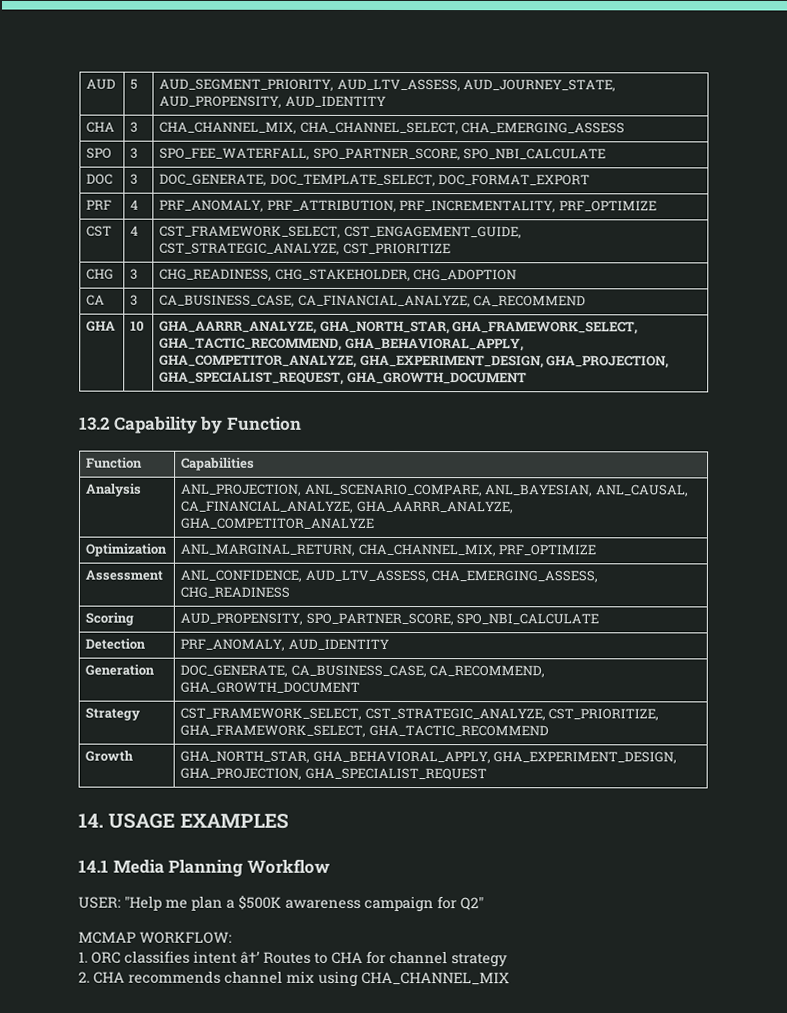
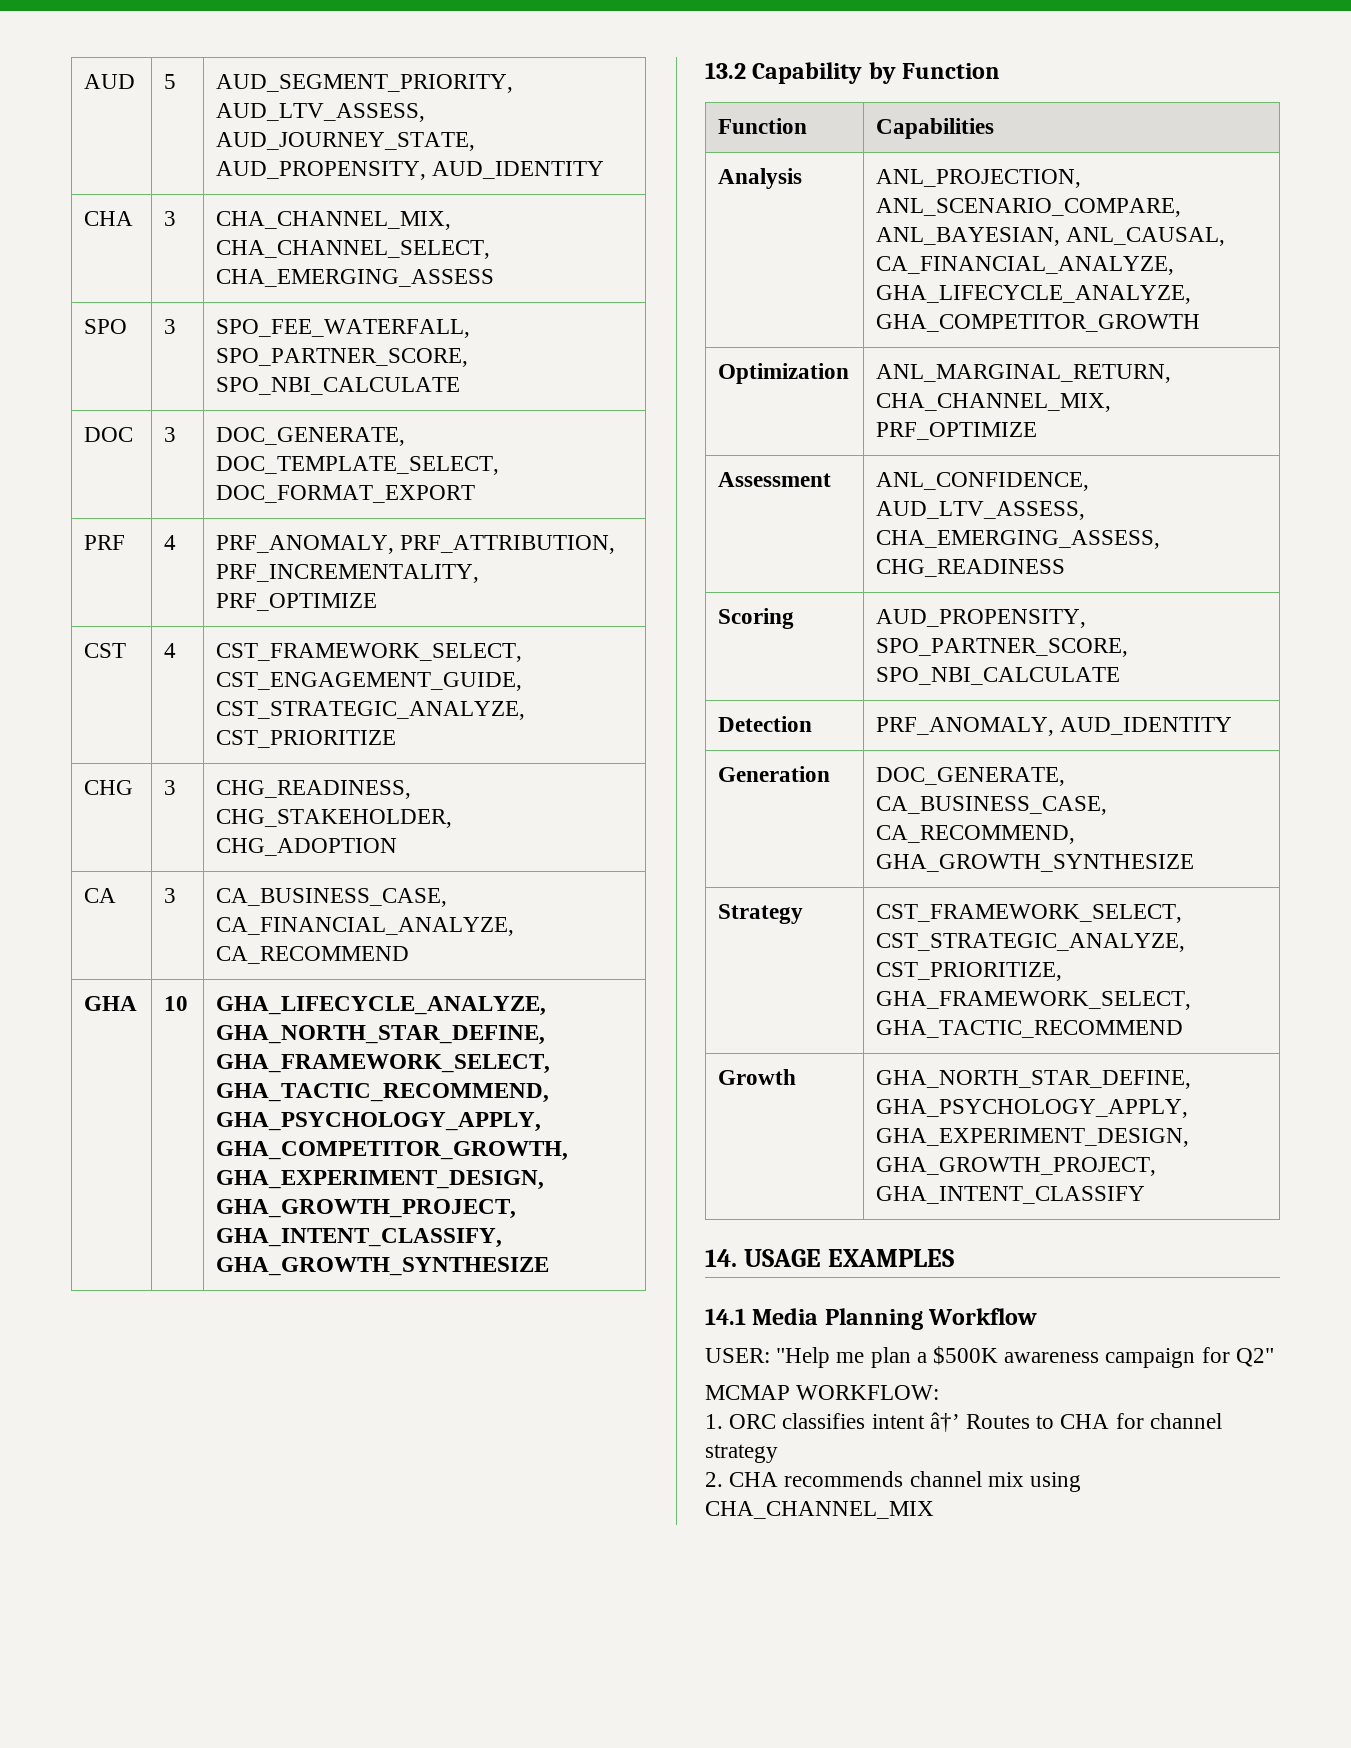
- GHA | 10 | GHA_AARRR_ANALYZE, GHA_NORTH_STAR, GHA_FRAMEWORK_SELECT, GHA_TACTIC_RECOMMEND, GHA_BEHAVIORAL_APPLY, GHA_COMPETITOR_ANALYZE, GHA_EXPERIMENT_DESIGN, GHA_PROJECTION, GHA_SPECIALIST_REQUEST, GHA_GROWTH_DOCUMENT
+ GHA | 10 | GHA_LIFECYCLE_ANALYZE, GHA_NORTH_STAR_DEFINE, GHA_FRAMEWORK_SELECT, GHA_TACTIC_RECOMMEND, GHA_PSYCHOLOGY_APPLY, GHA_COMPETITOR_GROWTH, GHA_EXPERIMENT_DESIGN, GHA_GROWTH_PROJECT, GHA_INTENT_CLASSIFY, GHA_GROWTH_SYNTHESIZE
- Analysis | ANL_PROJECTION, ANL_SCENARIO_COMPARE, ANL_BAYESIAN, ANL_CAUSAL, CA_FINANCIAL_ANALYZE, GHA_AARRR_ANALYZE, GHA_COMPETITOR_ANALYZE
+ Analysis | ANL_PROJECTION, ANL_SCENARIO_COMPARE, ANL_BAYESIAN, ANL_CAUSAL, CA_FINANCIAL_ANALYZE, GHA_LIFECYCLE_ANALYZE, GHA_COMPETITOR_GROWTH
- Generation | DOC_GENERATE, CA_BUSINESS_CASE, CA_RECOMMEND, GHA_GROWTH_DOCUMENT
+ Generation | DOC_GENERATE, CA_BUSINESS_CASE, CA_RECOMMEND, GHA_GROWTH_SYNTHESIZE
- Growth | GHA_NORTH_STAR, GHA_BEHAVIORAL_APPLY, GHA_EXPERIMENT_DESIGN, GHA_PROJECTION, GHA_SPECIALIST_REQUEST
+ Growth | GHA_NORTH_STAR_DEFINE, GHA_PSYCHOLOGY_APPLY, GHA_EXPERIMENT_DESIGN, GHA_GROWTH_PROJECT, GHA_INTENT_CLASSIFY

